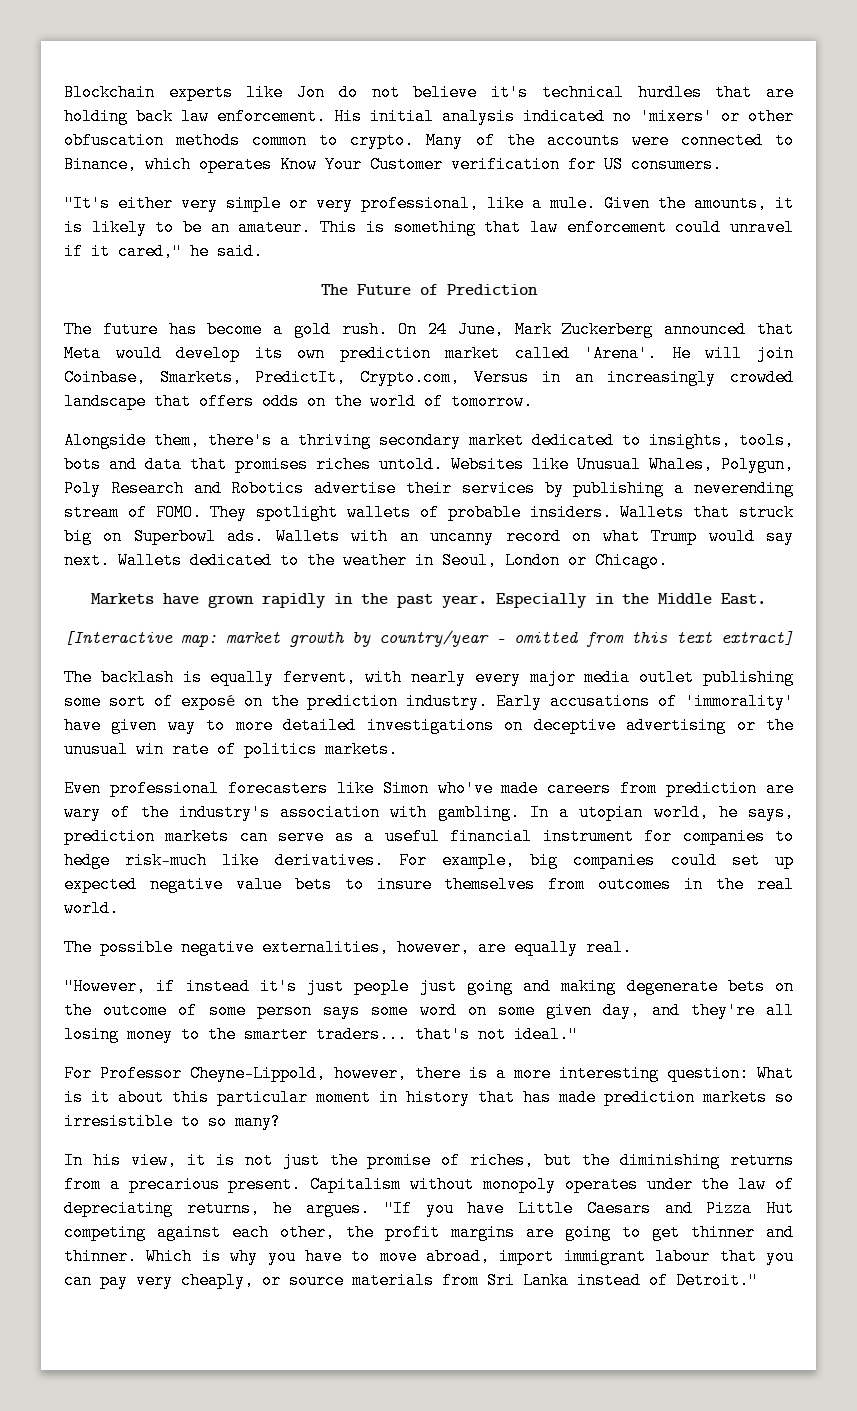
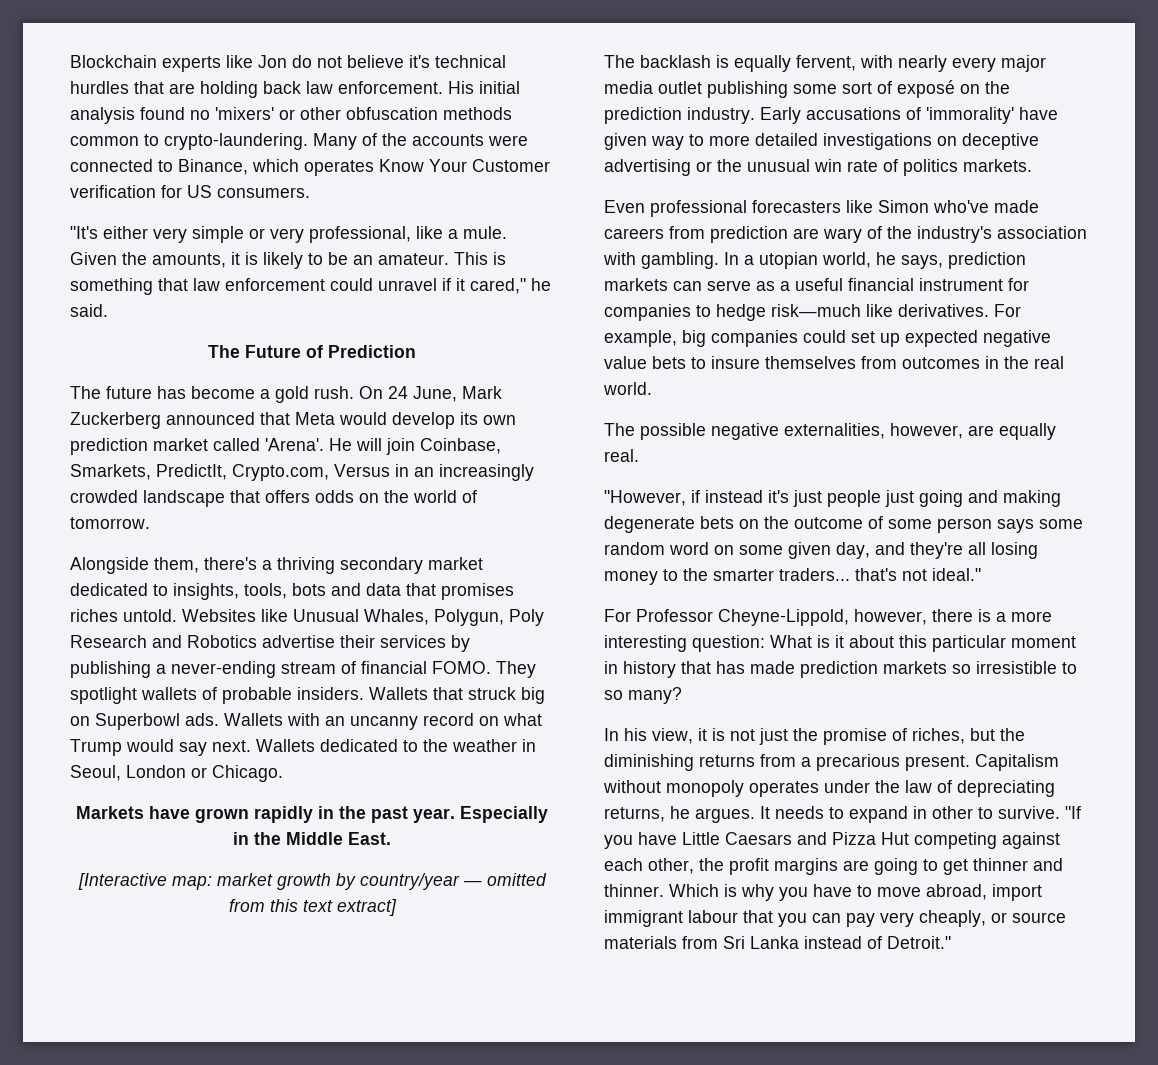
- His initial analysis indicated no 'mixers' or other obfuscation methods common to crypto.
+ His initial analysis found no 'mixers' or other obfuscation methods common to crypto-laundering.
- Websites like Unusual Whales, Polygun, Poly Research and Robotics advertise their services by publishing a neverending stream of FOMO.
+ Websites like Unusual Whales, Polygun, Poly Research and Robotics advertise their services by publishing a never-ending stream of financial FOMO.
- "However, if instead it's just people just going and making degenerate bets on the outcome of some person says some word on some given day, and they're all losing money to the smarter traders... that's not ideal."
+ "However, if instead it's just people just going and making degenerate bets on the outcome of some person says some random word on some given day, and they're all losing money to the smarter traders... that's not ideal."
+ It needs to expand in other to survive.

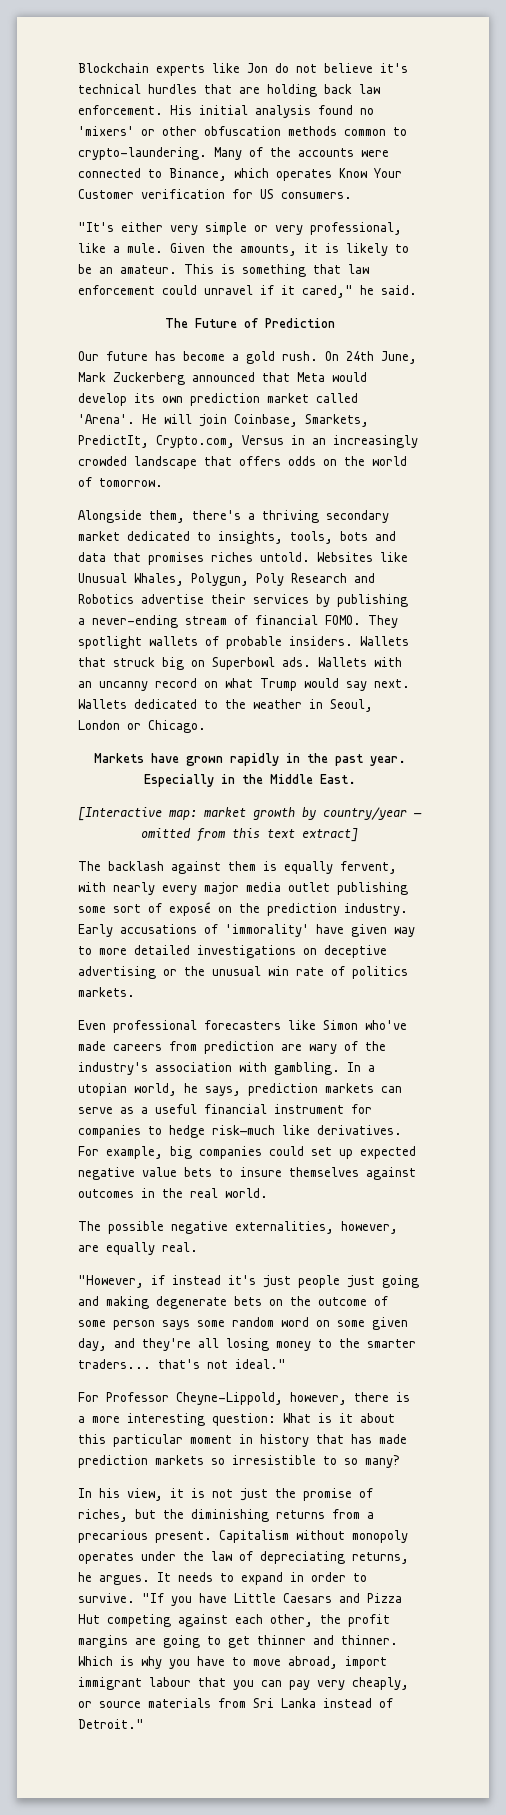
- The future has become a gold rush.
+ Our future has become a gold rush.
- On 24 June, Mark Zuckerberg announced that Meta would develop its own prediction market called 'Arena'.
+ On 24th June, Mark Zuckerberg announced that Meta would develop its own prediction market called 'Arena'.
- The backlash is equally fervent, with nearly every major media outlet publishing some sort of exposé on the prediction industry.
+ The backlash against them is equally fervent, with nearly every major media outlet publishing some sort of exposé on the prediction industry.
- For example, big companies could set up expected negative value bets to insure themselves from outcomes in the real world.
+ For example, big companies could set up expected negative value bets to insure themselves against outcomes in the real world.
- It needs to expand in other to survive.
+ It needs to expand in order to survive.

